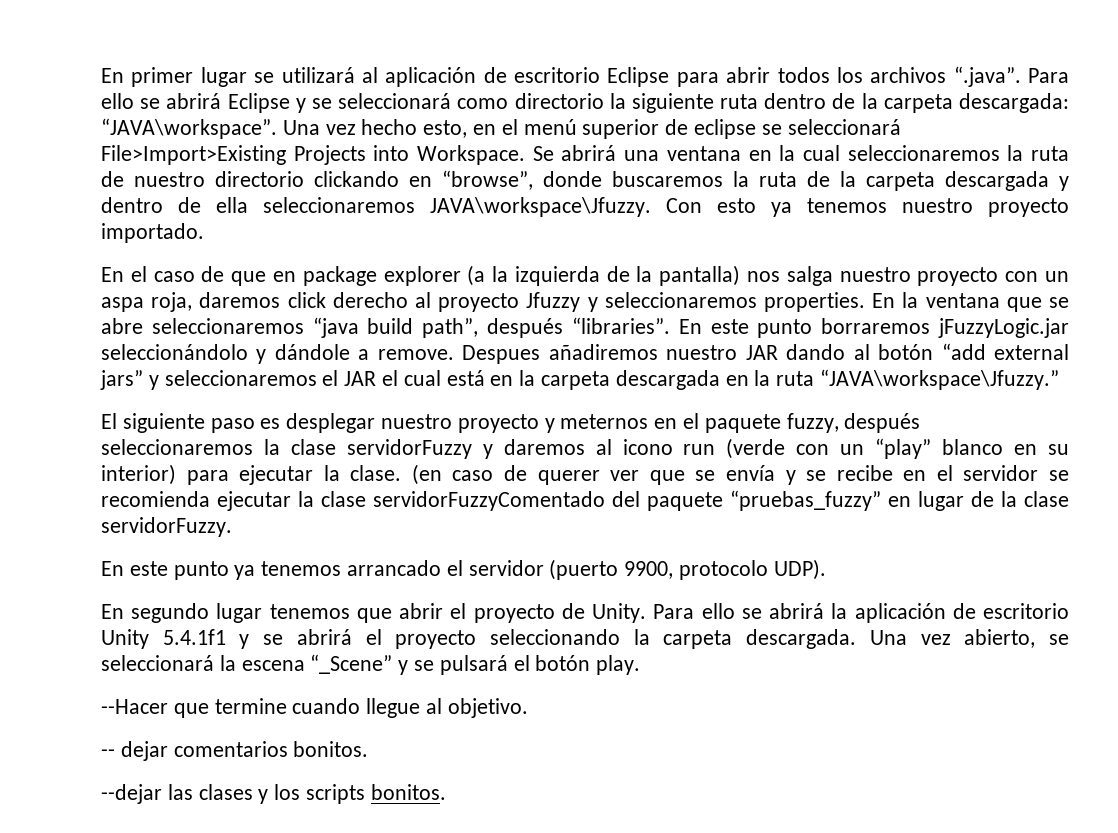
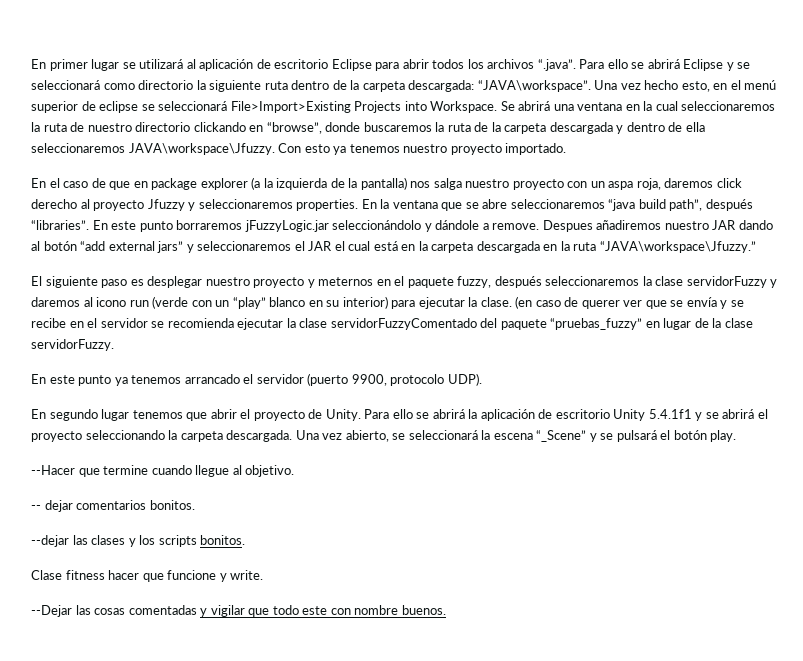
+ Clase fitness hacer que funcione y write.
+ --Dejar las cosas comentadas y vigilar que todo este con nombre buenos.

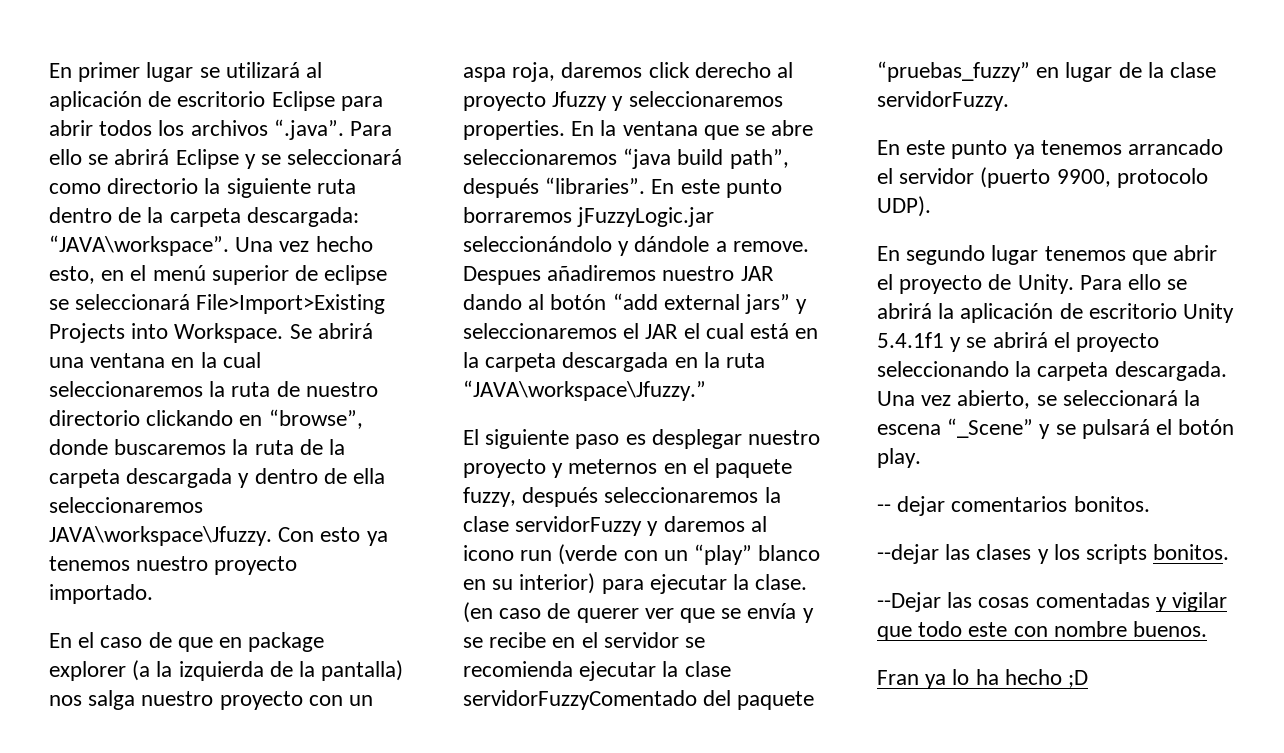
- --Hacer que termine cuando llegue al objetivo.
- Clase fitness hacer que funcione y write.
+ Fran ya lo ha hecho ;D

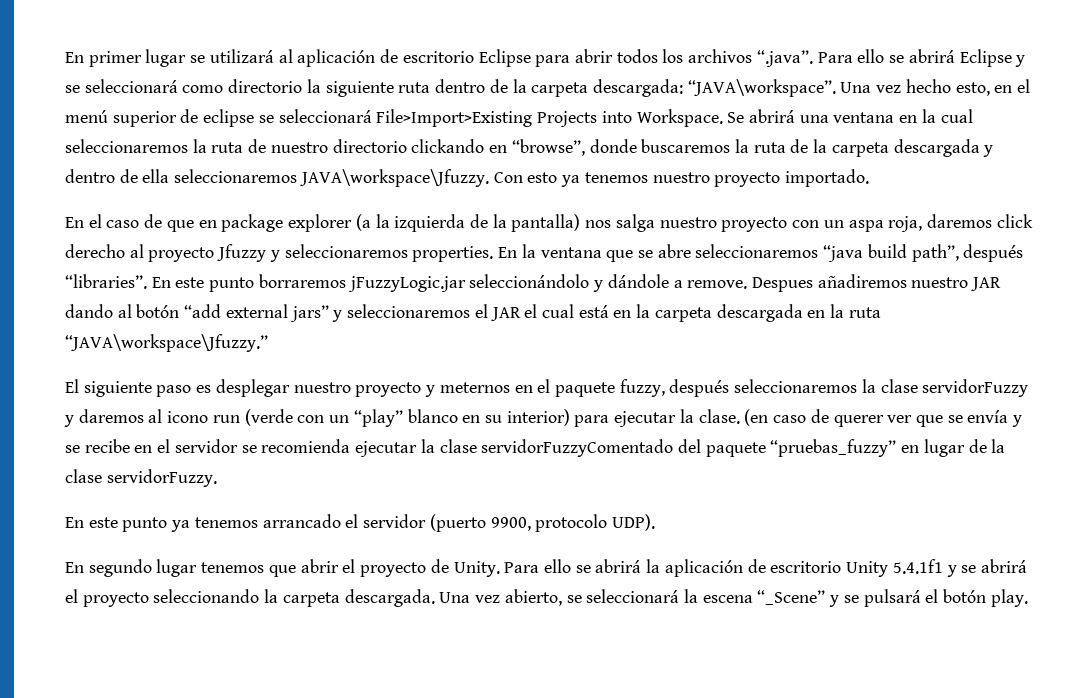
- -- dejar comentarios bonitos.
- --dejar las clases y los scripts bonitos.
- --Dejar las cosas comentadas y vigilar que todo este con nombre buenos.
- Fran ya lo ha hecho ;D

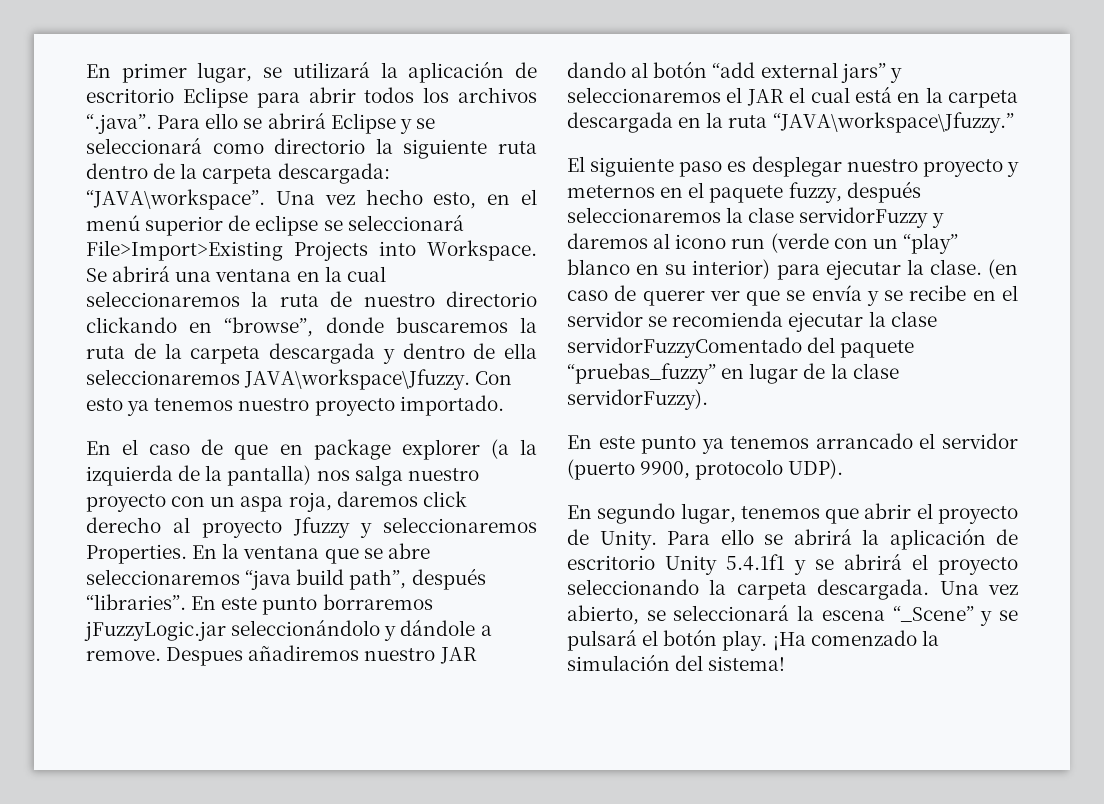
- En primer lugar se utilizará al aplicación de escritorio Eclipse para abrir todos los archivos “.java”. Para ello se abrirá Eclipse y se seleccionará como directorio la siguiente ruta dentro de la carpeta descargada: “JAVA\workspace”.
+ En primer lugar, se utilizará la aplicación de escritorio Eclipse para abrir todos los archivos “.java”. Para ello se abrirá Eclipse y se seleccionará como directorio la siguiente ruta dentro de la carpeta descargada: “JAVA\workspace”.
- En el caso de que en package explorer (a la izquierda de la pantalla) nos salga nuestro proyecto con un aspa roja, daremos click derecho al proyecto Jfuzzy y seleccionaremos properties.
+ En el caso de que en package explorer (a la izquierda de la pantalla) nos salga nuestro proyecto con un aspa roja, daremos click derecho al proyecto Jfuzzy y seleccionaremos Properties.
- (en caso de querer ver que se envía y se recibe en el servidor se recomienda ejecutar la clase servidorFuzzyComentado del paquete “pruebas_fuzzy” en lugar de la clase servidorFuzzy.
+ (en caso de querer ver que se envía y se recibe en el servidor se recomienda ejecutar la clase servidorFuzzyComentado del paquete “pruebas_fuzzy” en lugar de la clase servidorFuzzy).
- En segundo lugar tenemos que abrir el proyecto de Unity.
+ En segundo lugar, tenemos que abrir el proyecto de Unity.
+ ¡Ha comenzado la simulación del sistema!

